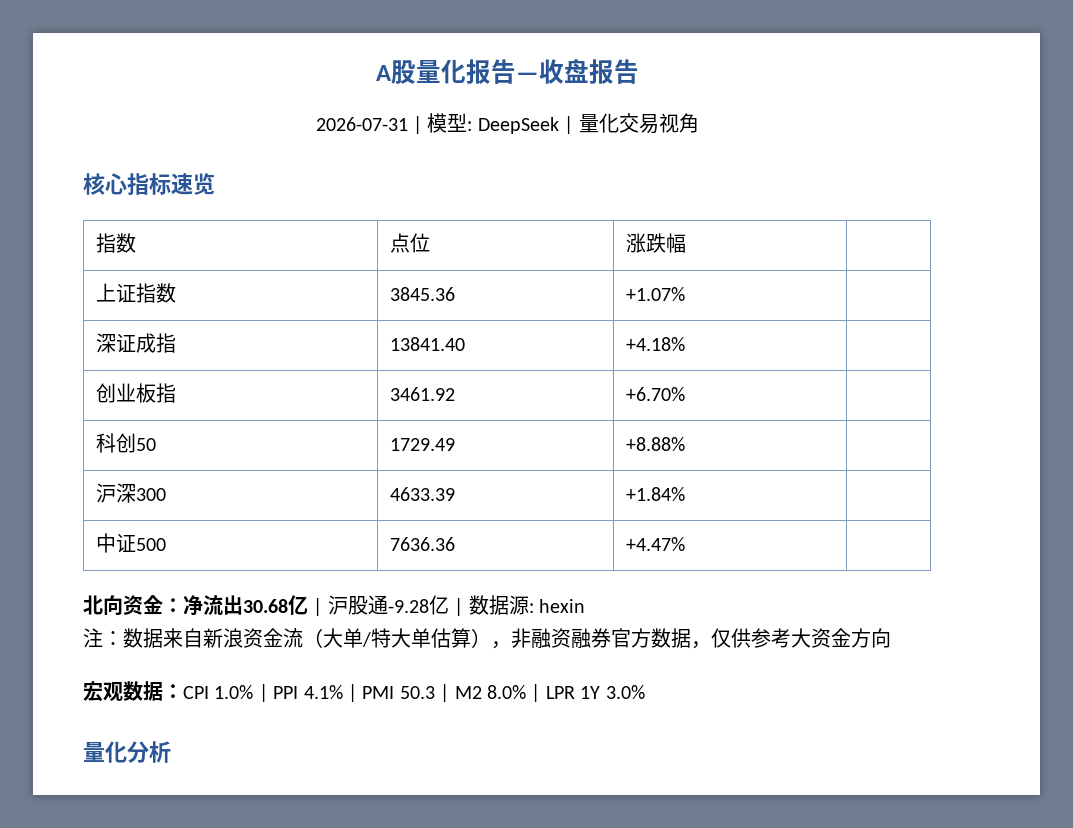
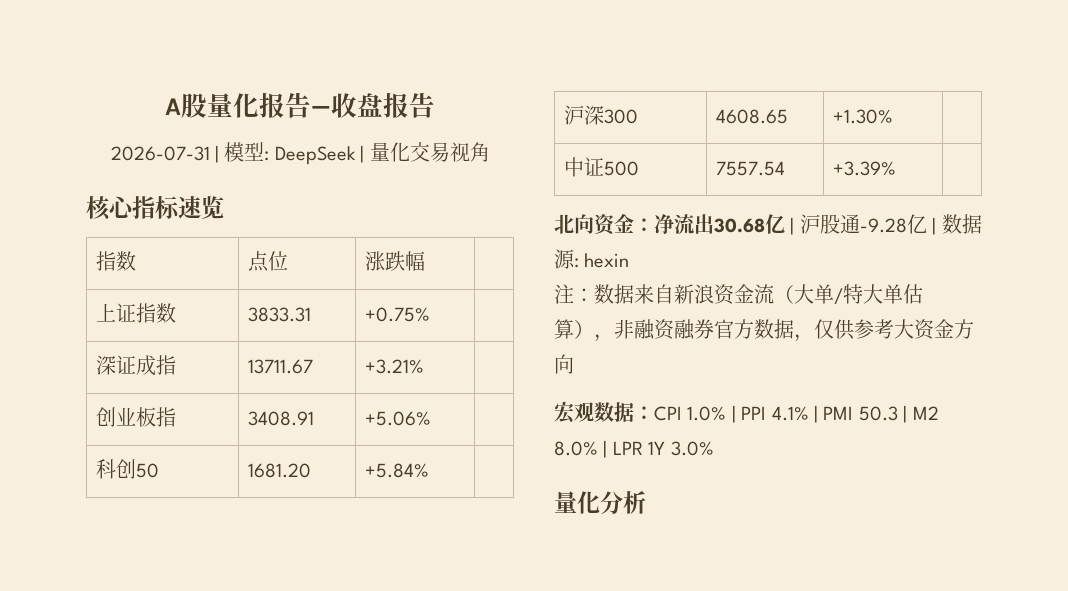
- 上证指数 | 3845.36 | +1.07% |
+ 上证指数 | 3833.31 | +0.75% |
- 深证成指 | 13841.40 | +4.18% |
+ 深证成指 | 13711.67 | +3.21% |
- 创业板指 | 3461.92 | +6.70% |
+ 创业板指 | 3408.91 | +5.06% |
- 科创50 | 1729.49 | +8.88% |
+ 科创50 | 1681.20 | +5.84% |
- 沪深300 | 4633.39 | +1.84% |
+ 沪深300 | 4608.65 | +1.30% |
- 中证500 | 7636.36 | +4.47% |
+ 中证500 | 7557.54 | +3.39% |

